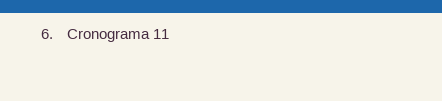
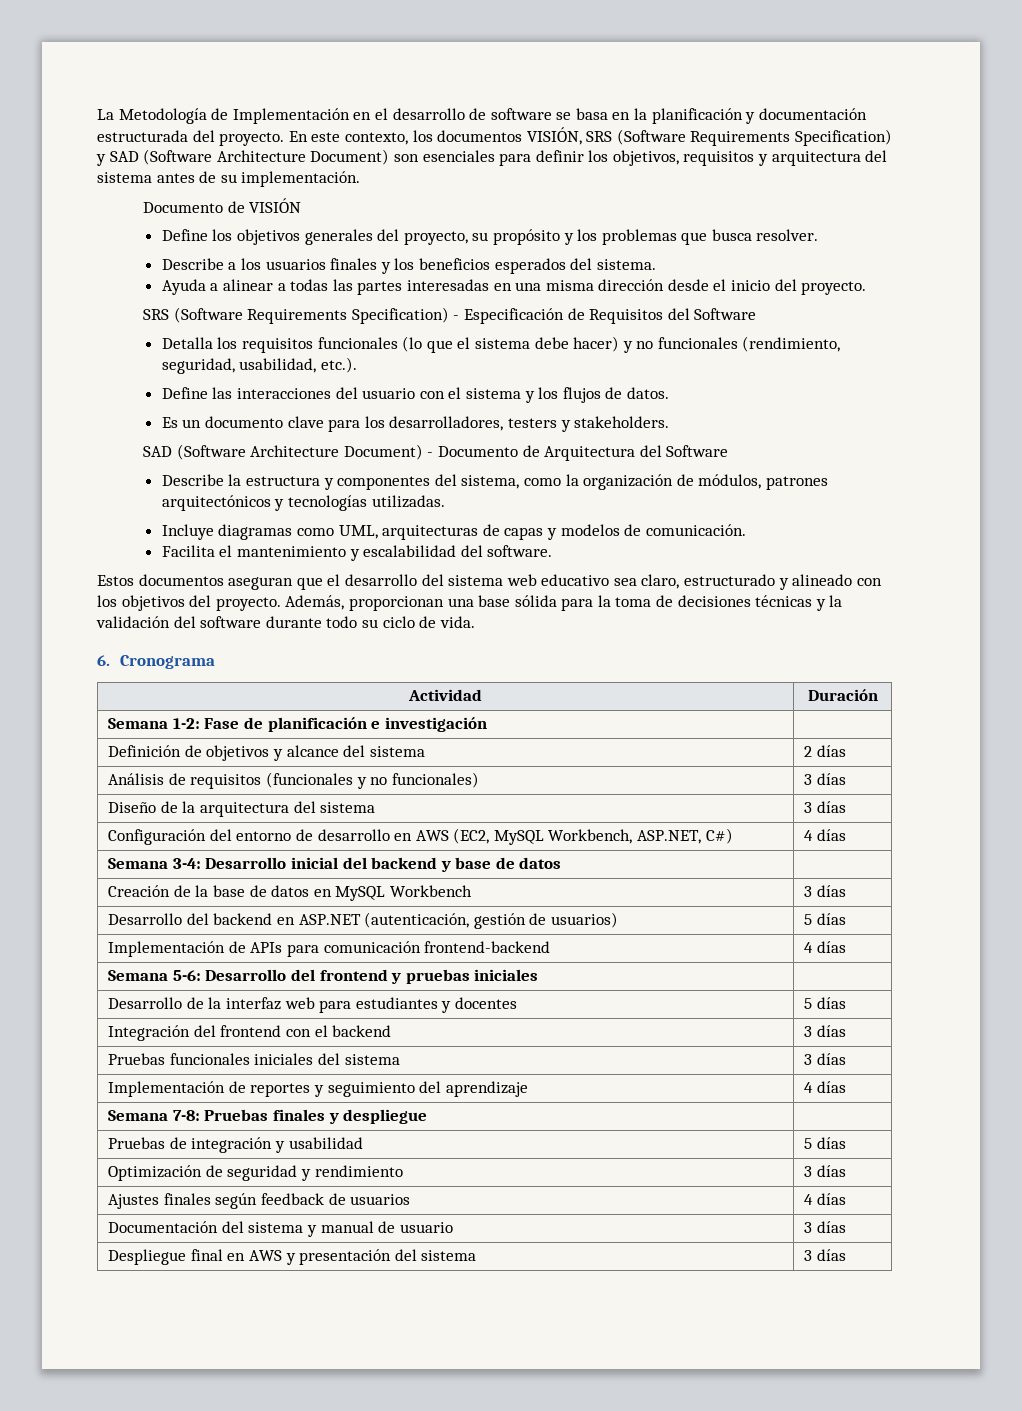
- 6. Cronograma 11
+ La Metodología de Implementación en el desarrollo de software se basa en la planificación y documentación estructurada del proyecto. En este contexto, los documentos VISIÓN, SRS (Software Requirements Specification) y SAD (Software Architecture Document) son esenciales para definir los objetivos, requisitos y arquitectura del sistema antes de su implementación.
+ Documento de VISIÓN
+ Define los objetivos generales del proyecto, su propósito y los problemas que busca resolver.
+ Describe a los usuarios finales y los beneficios esperados del sistema.
+ Ayuda a alinear a todas las partes interesadas en una misma dirección desde el inicio del proyecto.
+ SRS (Software Requirements Specification) - Especificación de Requisitos del Software
+ Detalla los requisitos funcionales (lo que el sistema debe hacer) y no funcionales (rendimiento, seguridad, usabilidad, etc.).
+ Define las interacciones del usuario con el sistema y los flujos de datos.
+ Es un documento clave para los desarrolladores, testers y stakeholders.
+ SAD (Software Architecture Document) - Documento de Arquitectura del Software
+ Describe la estructura y componentes del sistema, como la organización de módulos, patrones arquitectónicos y tecnologías utilizadas.
+ Incluye diagramas como UML, arquitecturas de capas y modelos de comunicación.
+ Facilita el mantenimiento y escalabilidad del software.
+ Estos documentos aseguran que el desarrollo del sistema web educativo sea claro, estructurado y alineado con los objetivos del proyecto. Además, proporcionan una base sólida para la toma de decisiones técnicas y la validación del software durante todo su ciclo de vida.
+ 6. Cronograma
+ Actividad | Duración
+ Semana 1-2: Fase de planificación e investigación |
+ Definición de objetivos y alcance del sistema | 2 días
+ Análisis de requisitos (funcionales y no funcionales) | 3 días
+ Diseño de la arquitectura del sistema | 3 días
+ Configuración del entorno de desarrollo en AWS (EC2, MySQL Workbench, ASP.NET, C#) | 4 días
+ Semana 3-4: Desarrollo inicial del backend y base de datos |
+ Creación de la base de datos en MySQL Workbench | 3 días
+ Desarrollo del backend en ASP.NET (autenticación, gestión de usuarios) | 5 días
+ Implementación de APIs para comunicación frontend-backend | 4 días
+ Semana 5-6: Desarrollo del frontend y pruebas iniciales |
+ Desarrollo de la interfaz web para estudiantes y docentes | 5 días
+ Integración del frontend con el backend | 3 días
+ Pruebas funcionales iniciales del sistema | 3 días
+ Implementación de reportes y seguimiento del aprendizaje | 4 días
+ Semana 7-8: Pruebas finales y despliegue |
+ Pruebas de integración y usabilidad | 5 días
+ Optimización de seguridad y rendimiento | 3 días
+ Ajustes finales según feedback de usuarios | 4 días
+ Documentación del sistema y manual de usuario | 3 días
+ Despliegue final en AWS y presentación del sistema | 3 días

